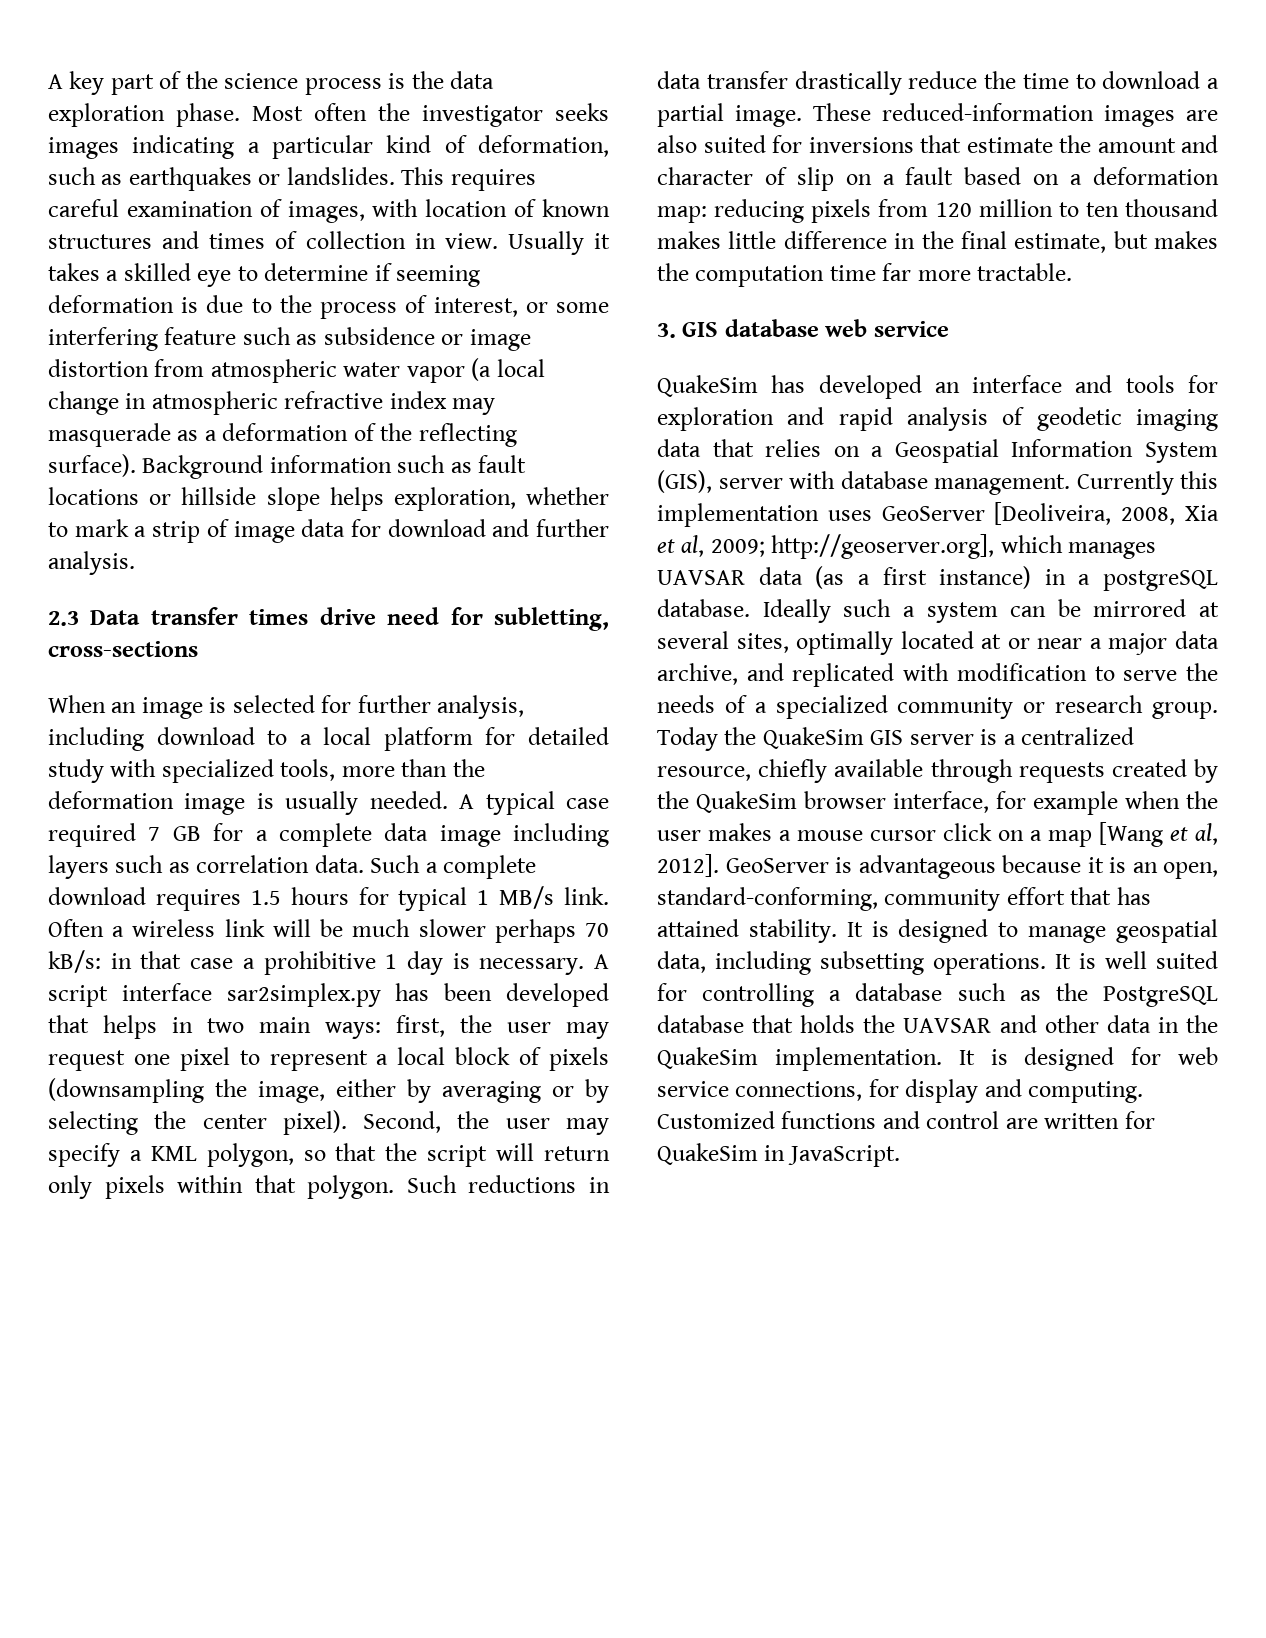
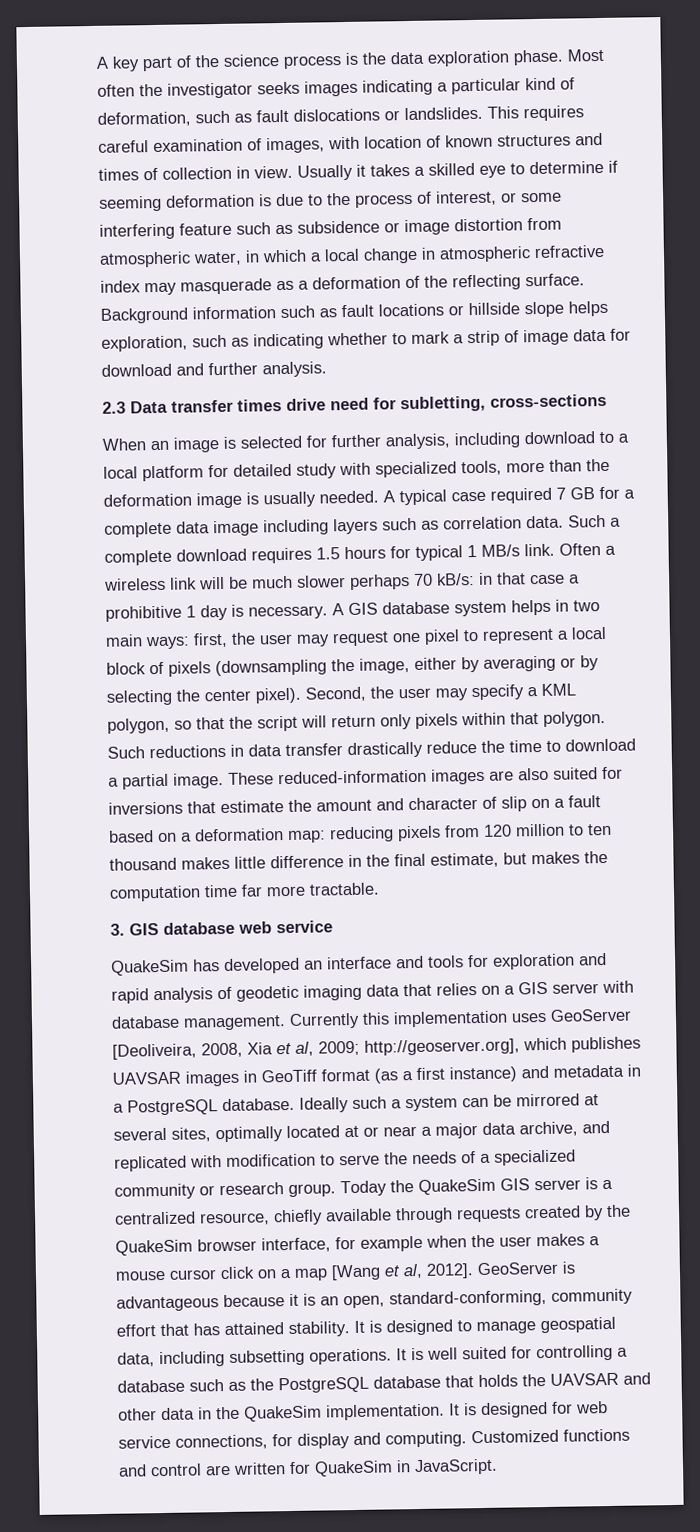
- Most often the investigator seeks images indicating a particular kind of deformation, such as earthquakes or landslides.
+ Most often the investigator seeks images indicating a particular kind of deformation, such as fault dislocations or landslides.
- Usually it takes a skilled eye to determine if seeming deformation is due to the process of interest, or some interfering feature such as subsidence or image distortion from atmospheric water vapor (a local change in atmospheric refractive index may masquerade as a deformation of the reflecting surface).
+ Usually it takes a skilled eye to determine if seeming deformation is due to the process of interest, or some interfering feature such as subsidence or image distortion from atmospheric water, in which a local change in atmospheric refractive index may masquerade as a deformation of the reflecting surface.
- Background information such as fault locations or hillside slope helps exploration, whether to mark a strip of image data for download and further analysis.
+ Background information such as fault locations or hillside slope helps exploration, such as indicating whether to mark a strip of image data for download and further analysis.
- A script interface sar2simplex.py has been developed that helps in two main ways: first, the user may request one pixel to represent a local block of pixels (downsampling the image, either by averaging or by selecting the center pixel).
+ A GIS database system helps in two main ways: first, the user may request one pixel to represent a local block of pixels (downsampling the image, either by averaging or by selecting the center pixel).
- QuakeSim has developed an interface and tools for exploration and rapid analysis of geodetic imaging data that relies on a Geospatial Information System (GIS), server with database management.
+ QuakeSim has developed an interface and tools for exploration and rapid analysis of geodetic imaging data that relies on a GIS server with database management.
- Currently this implementation uses GeoServer [Deoliveira, 2008, Xia et al, 2009; http://geoserver.org], which manages UAVSAR data (as a first instance) in a postgreSQL database.
+ Currently this implementation uses GeoServer [Deoliveira, 2008, Xia et al, 2009; http://geoserver.org], which publishes UAVSAR images in GeoTiff format (as a first instance) and metadata in a PostgreSQL database.

